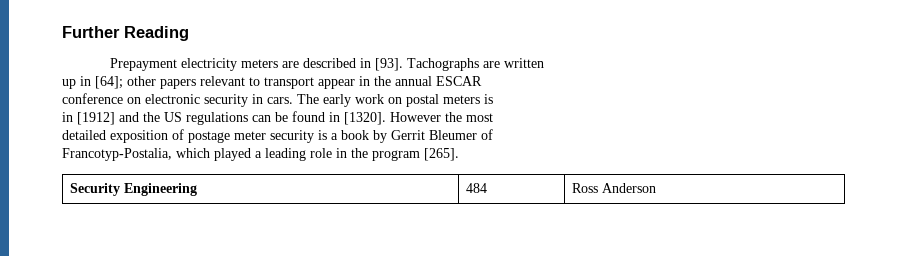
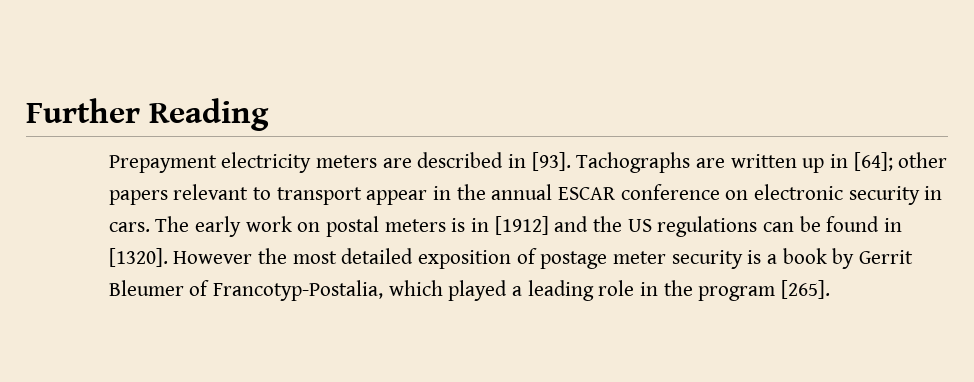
- Tachographs are written
- up in [64]; other papers relevant to transport appear in the annual ESCAR
- conference on electronic security in cars.
+ Tachographs are written up in [64]; other papers relevant to transport appear in the annual ESCAR conference on electronic security in cars.
- The early work on postal meters is
- in [1912] and the US regulations can be found in [1320].
+ The early work on postal meters is in [1912] and the US regulations can be found in [1320].
- However the most
- detailed exposition of postage meter security is a book by Gerrit Bleumer of
- Francotyp-Postalia, which played a leading role in the program [265].
+ However the most detailed exposition of postage meter security is a book by Gerrit Bleumer of Francotyp-Postalia, which played a leading role in the program [265].
- Security Engineering | 484 | Ross Anderson

